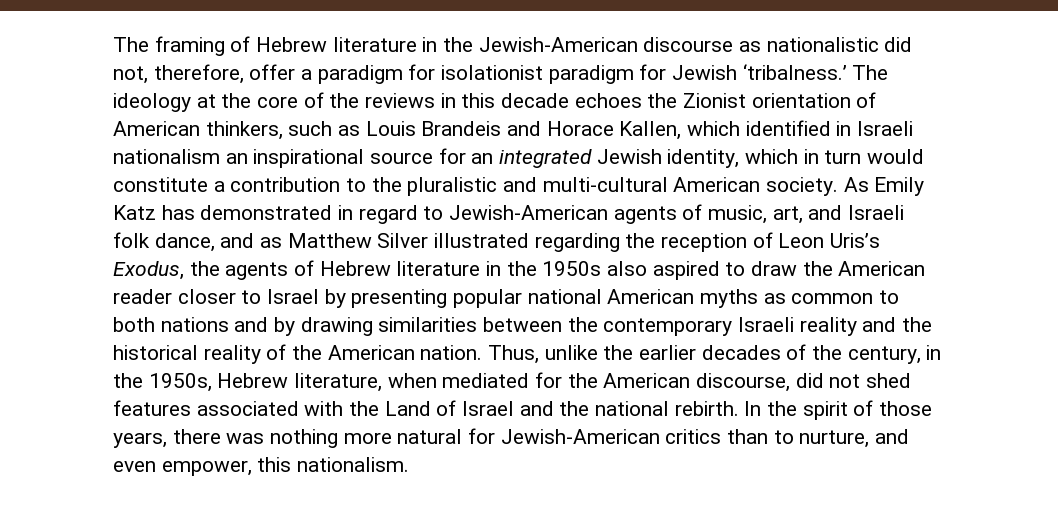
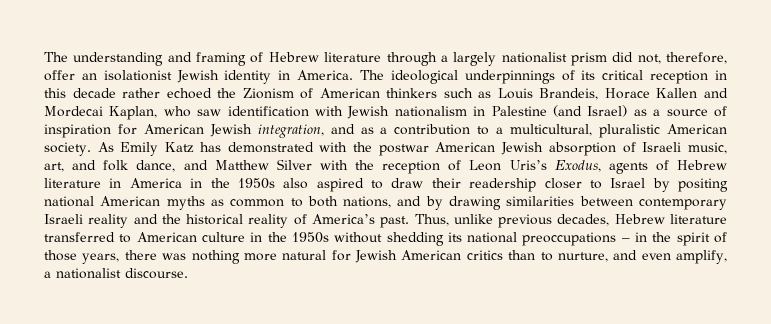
- The framing of Hebrew literature in the Jewish-American discourse as nationalistic did not, therefore, offer a paradigm for isolationist paradigm for Jewish ‘tribalness.’ The ideology at the core of the reviews in this decade echoes the Zionist orientation of American thinkers, such as Louis Brandeis and Horace Kallen, which identified in Israeli nationalism an inspirational source for an integrated Jewish identity, which in turn would constitute a contribution to the pluralistic and multi-cultural American society.
+ The understanding and framing of Hebrew literature through a largely nationalist prism did not, therefore, offer an isolationist Jewish identity in America. The ideological underpinnings of its critical reception in this decade rather echoed the Zionism of American thinkers such as Louis Brandeis, Horace Kallen and Mordecai Kaplan, who saw identification with Jewish nationalism in Palestine (and Israel) as a source of inspiration for American Jewish integration, and as a contribution to a multicultural, pluralistic American society.
- As Emily Katz has demonstrated in regard to Jewish-American agents of music, art, and Israeli folk dance, and as Matthew Silver illustrated regarding the reception of Leon Uris’s Exodus, the agents of Hebrew literature in the 1950s also aspired to draw the American reader closer to Israel by presenting popular national American myths as common to both nations and by drawing similarities between the contemporary Israeli reality and the historical reality of the American nation. Thus, unlike the earlier decades of the century, in the 1950s, Hebrew literature, when mediated for the American discourse, did not shed features associated with the Land of Israel and the national rebirth. In the spirit of those years, there was nothing more natural for Jewish-American critics than to nurture, and even empower, this nationalism.
+ As Emily Katz has demonstrated with the postwar American Jewish absorption of Israeli music, art, and folk dance, and Matthew Silver with the reception of Leon Uris’s Exodus, agents of Hebrew literature in America in the 1950s also aspired to draw their readership closer to Israel by positing national American myths as common to both nations, and by drawing similarities between contemporary Israeli reality and the historical reality of America’s past. Thus, unlike previous decades, Hebrew literature transferred to American culture in the 1950s without shedding its national preoccupations – in the spirit of those years, there was nothing more natural for Jewish American critics than to nurture, and even amplify, a nationalist discourse.

